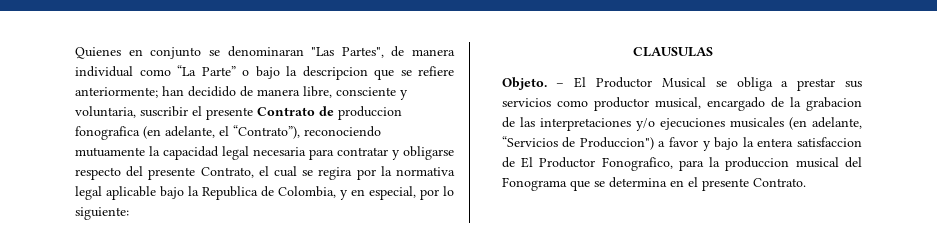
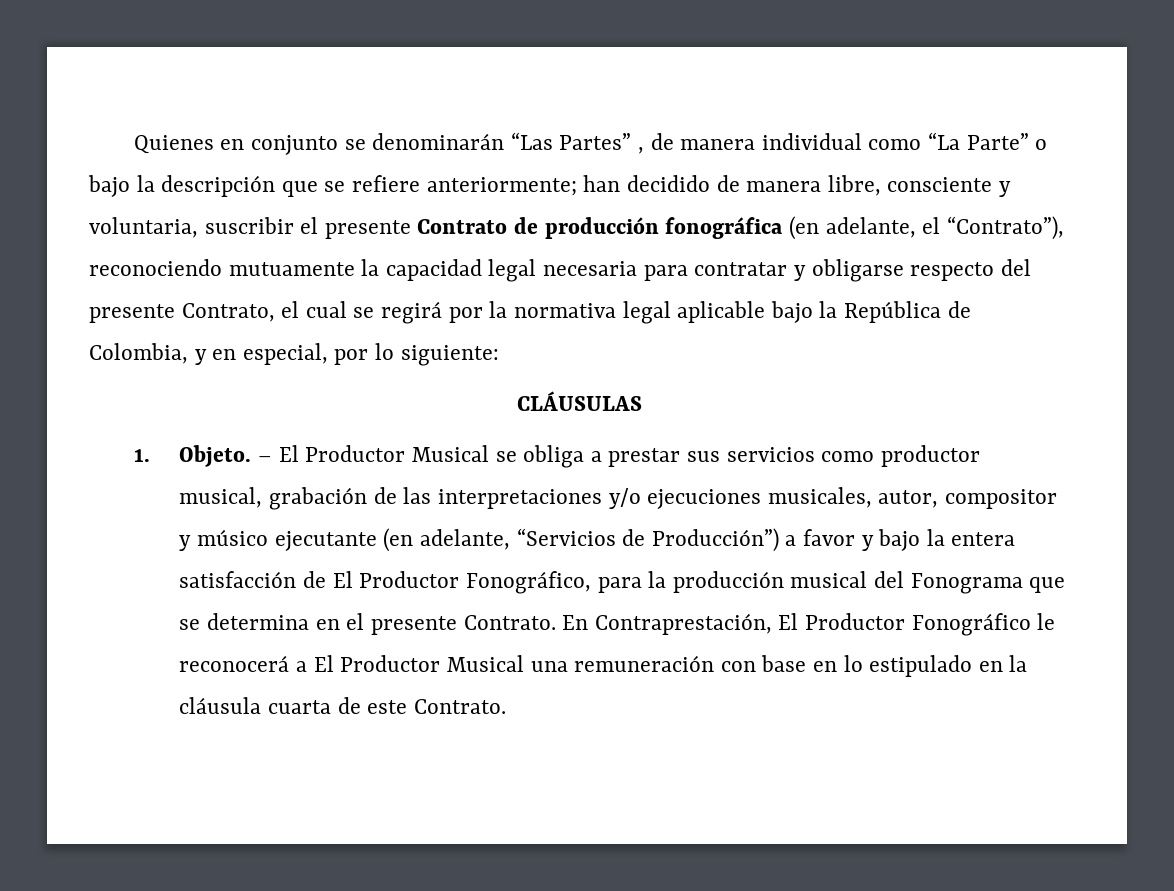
- Quienes en conjunto se denominaran "Las Partes", de manera individual como “La Parte” o bajo la descripcion que se refiere anteriormente;
+ Quienes en conjunto se denominarán “Las Partes” , de manera individual como “La Parte” o bajo la descripción que se refiere anteriormente;
- han decidido de manera libre, consciente y voluntaria, suscribir el presente Contrato de produccion fonografica (en adelante, el “Contrato”), reconociendo mutuamente la capacidad legal necesaria para contratar y obligarse respecto del presente Contrato, el cual se regira por la normativa legal aplicable bajo la Republica de Colombia, y en especial, por lo siguiente:
+ han decidido de manera libre, consciente y voluntaria, suscribir el presente Contrato de producción fonográfica (en adelante, el “Contrato”), reconociendo mutuamente la capacidad legal necesaria para contratar y obligarse respecto del presente Contrato, el cual se regirá por la normativa legal aplicable bajo la República de Colombia, y en especial, por lo siguiente:
- CLAUSULAS
- Objeto.
+ CLÁUSULAS
+ 1. Objeto.
- – El Productor Musical se obliga a prestar sus servicios como productor musical, encargado de la grabacion de las interpretaciones y/o ejecuciones musicales (en adelante, “Servicios de Produccion") a favor y bajo la entera satisfaccion de El Productor Fonografico, para la produccion musical del Fonograma que se determina en el presente Contrato.
+ – El Productor Musical se obliga a prestar sus servicios como productor musical, grabación de las interpretaciones y/o ejecuciones musicales, autor, compositor y músico ejecutante (en adelante, “Servicios de Producción”) a favor y bajo la entera satisfacción de El Productor Fonográfico, para la producción musical del Fonograma que se determina en el presente Contrato.
+ En Contraprestación, El Productor Fonográfico le reconocerá a El Productor Musical una remuneración con base en lo estipulado en la cláusula cuarta de este Contrato.

